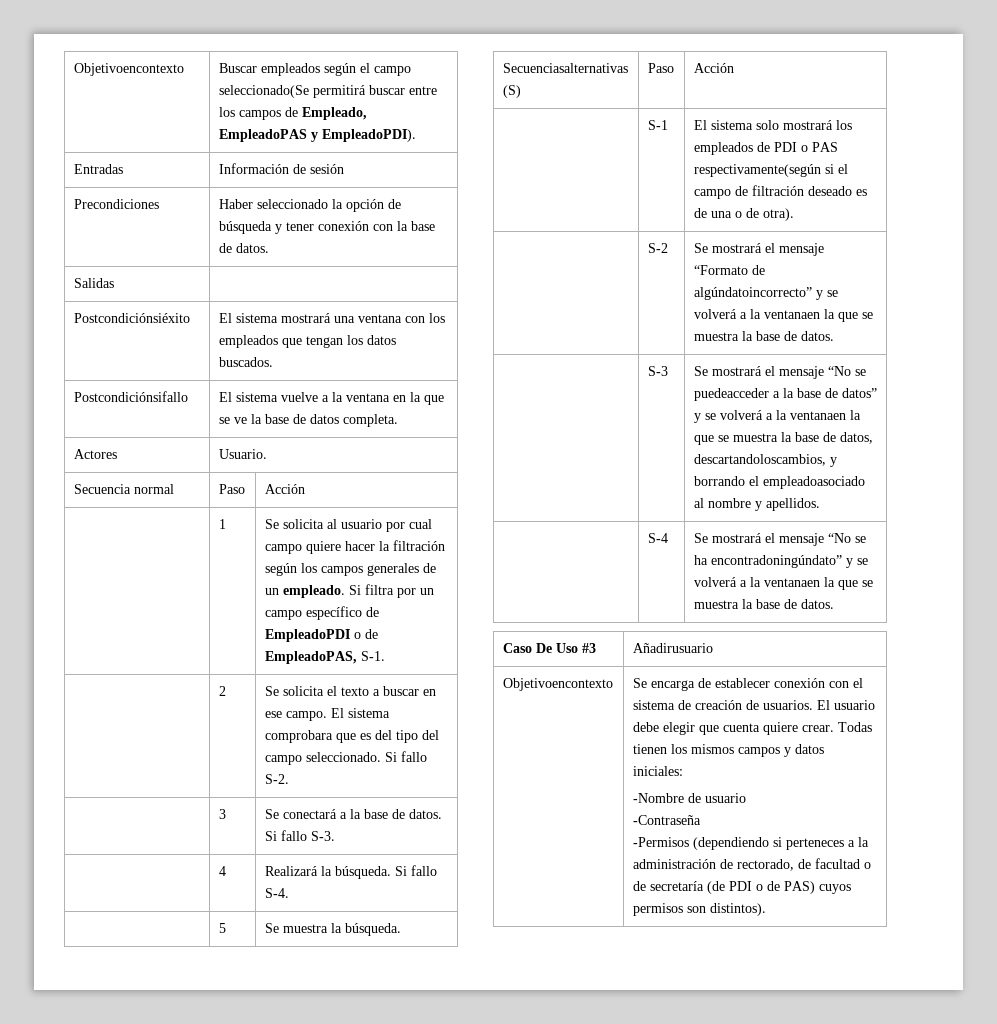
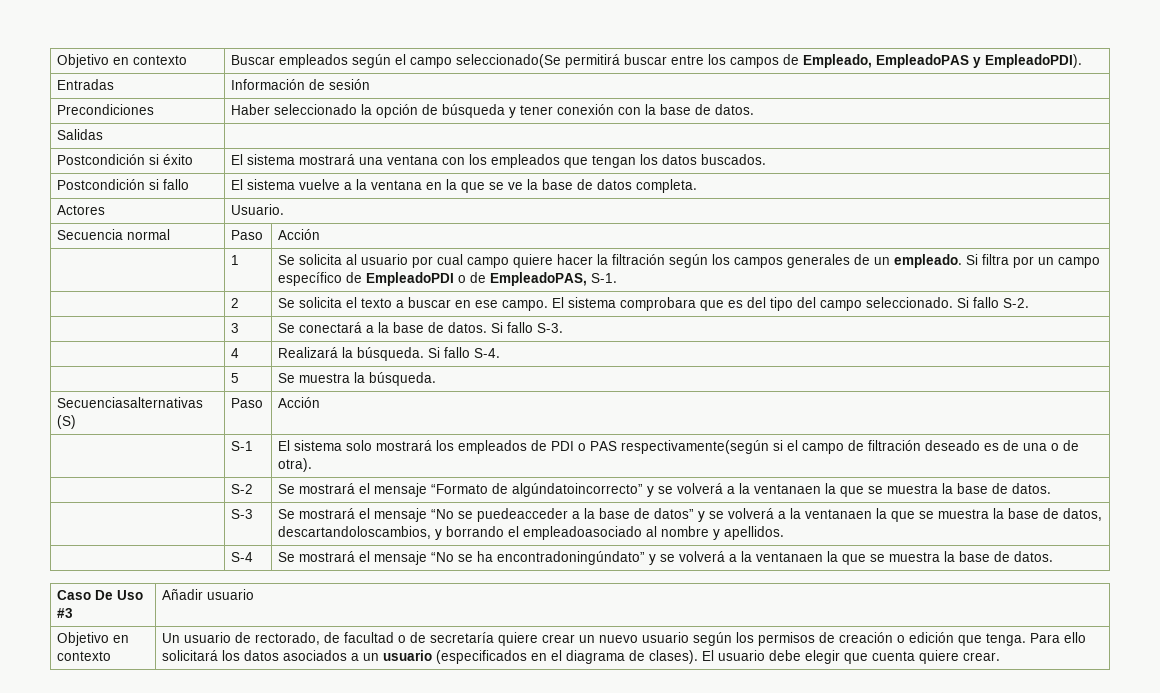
- Objetivoencontexto | Buscar empleados según el campo seleccionado(Se permitirá buscar entre los campos de Empleado, EmpleadoPAS y EmpleadoPDI).
+ Objetivo en contexto | Buscar empleados según el campo seleccionado(Se permitirá buscar entre los campos de Empleado, EmpleadoPAS y EmpleadoPDI).
- Postcondiciónsiéxito | El sistema mostrará una ventana con los empleados que tengan los datos buscados.
+ Postcondición si éxito | El sistema mostrará una ventana con los empleados que tengan los datos buscados.
- Postcondiciónsifallo | El sistema vuelve a la ventana en la que se ve la base de datos completa.
+ Postcondición si fallo | El sistema vuelve a la ventana en la que se ve la base de datos completa.
- Caso De Uso #3 | Añadirusuario
- Objetivoencontexto | Se encarga de establecer conexión con el sistema de creación de usuarios.
+ Caso De Uso #3 | Añadir usuario
+ Objetivo en contexto | Un usuario de rectorado, de facultad o de secretaría quiere crear un nuevo usuario según los permisos de creación o edición que tenga. Para ello solicitará los datos asociados a un usuario (especificados en el diagrama de clases).
- Todas tienen los mismos campos y datos iniciales:
- -Nombre de usuario
- -Contraseña
- -Permisos (dependiendo si perteneces a la administración de rectorado, de facultad o de secretaría (de PDI o de PAS) cuyos permisos son distintos).

